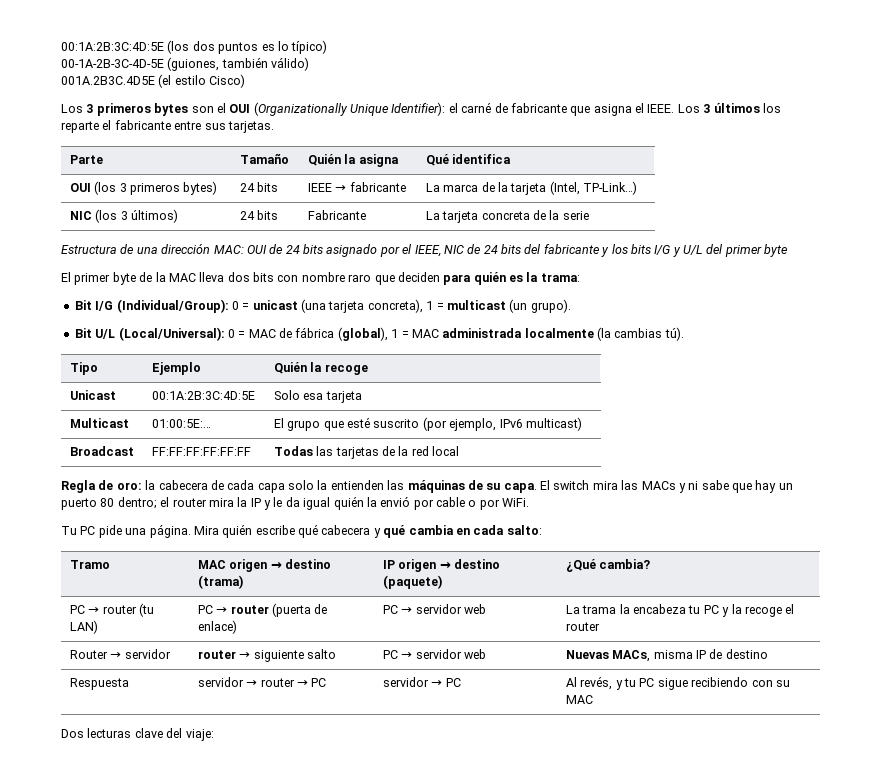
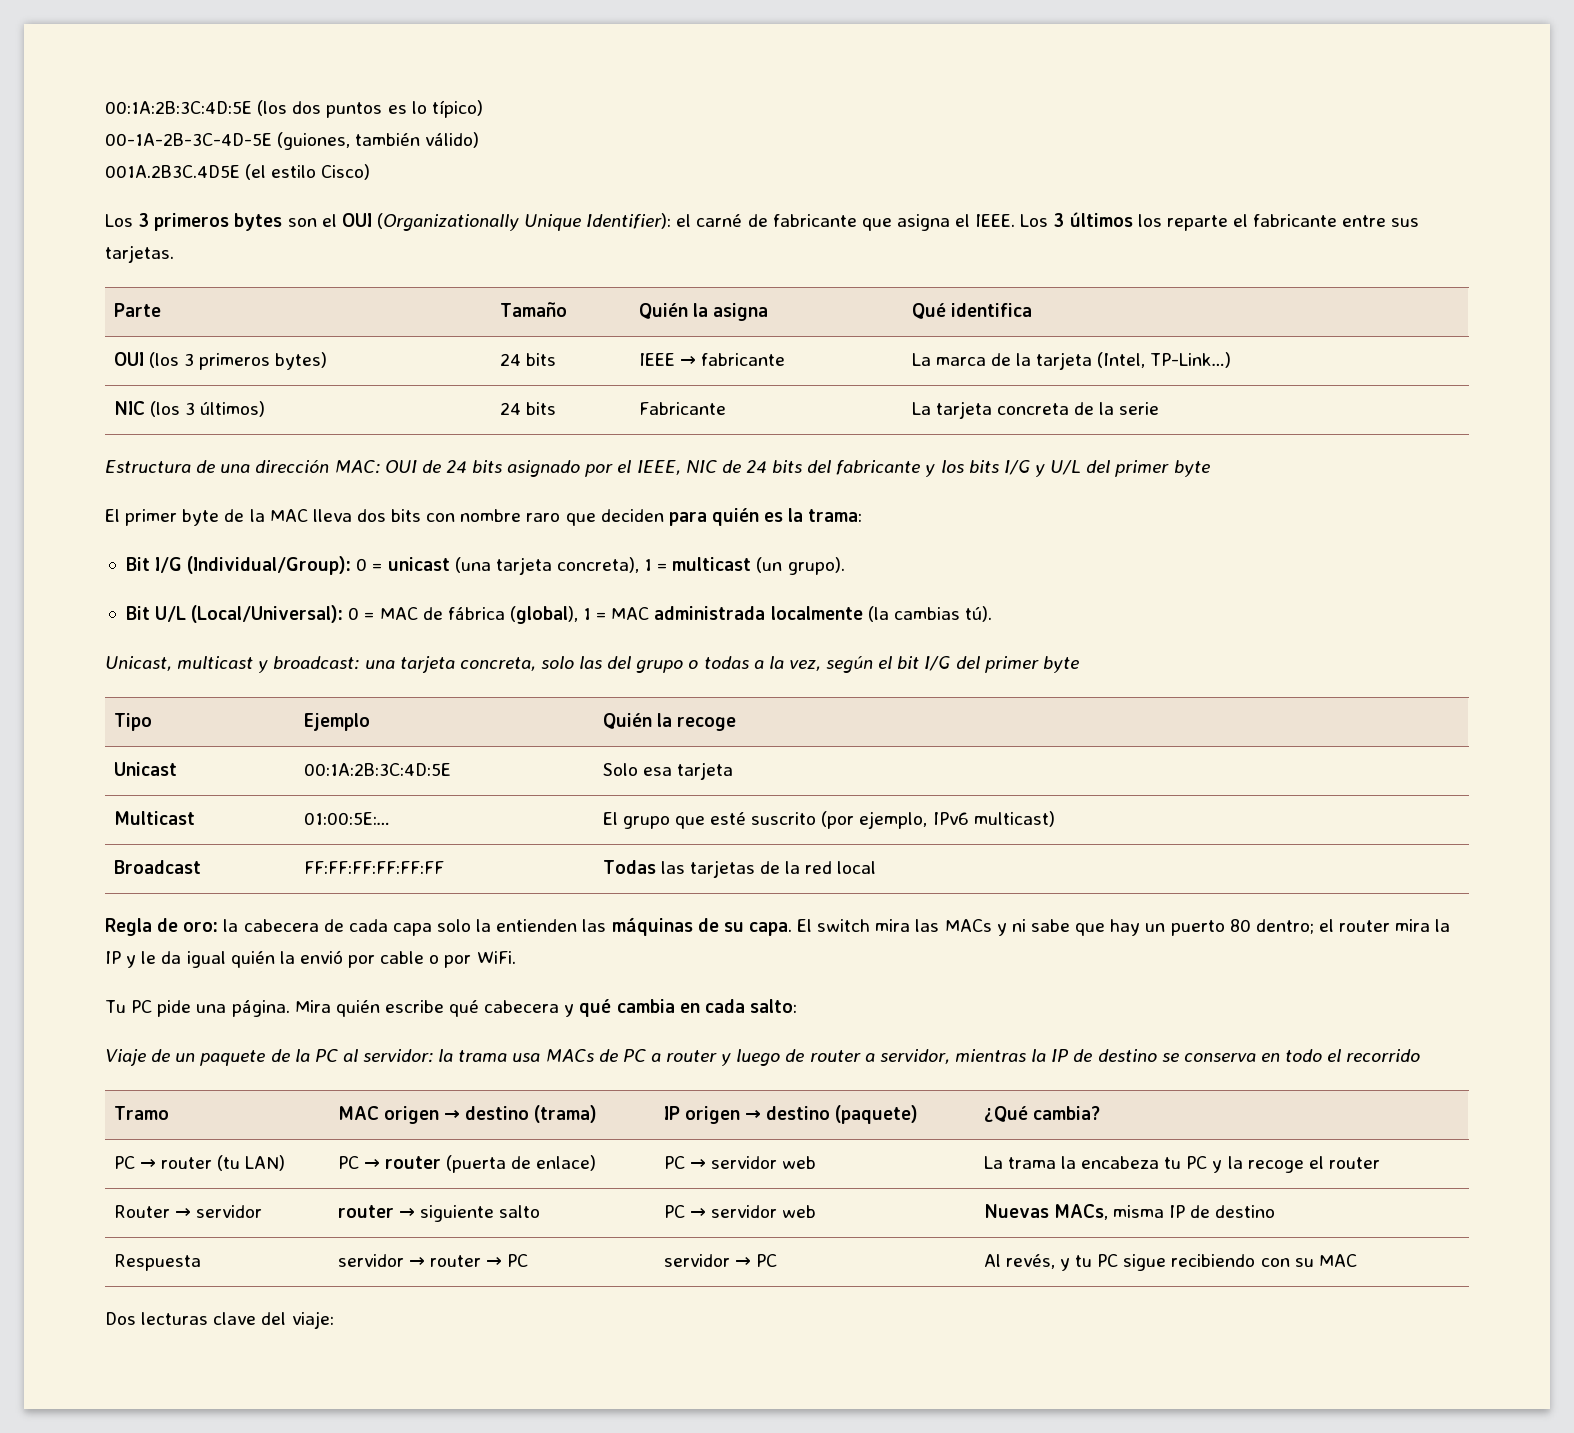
+ Unicast, multicast y broadcast: una tarjeta concreta, solo las del grupo o todas a la vez, según el bit I/G del primer byte
+ Viaje de un paquete de la PC al servidor: la trama usa MACs de PC a router y luego de router a servidor, mientras la IP de destino se conserva en todo el recorrido

